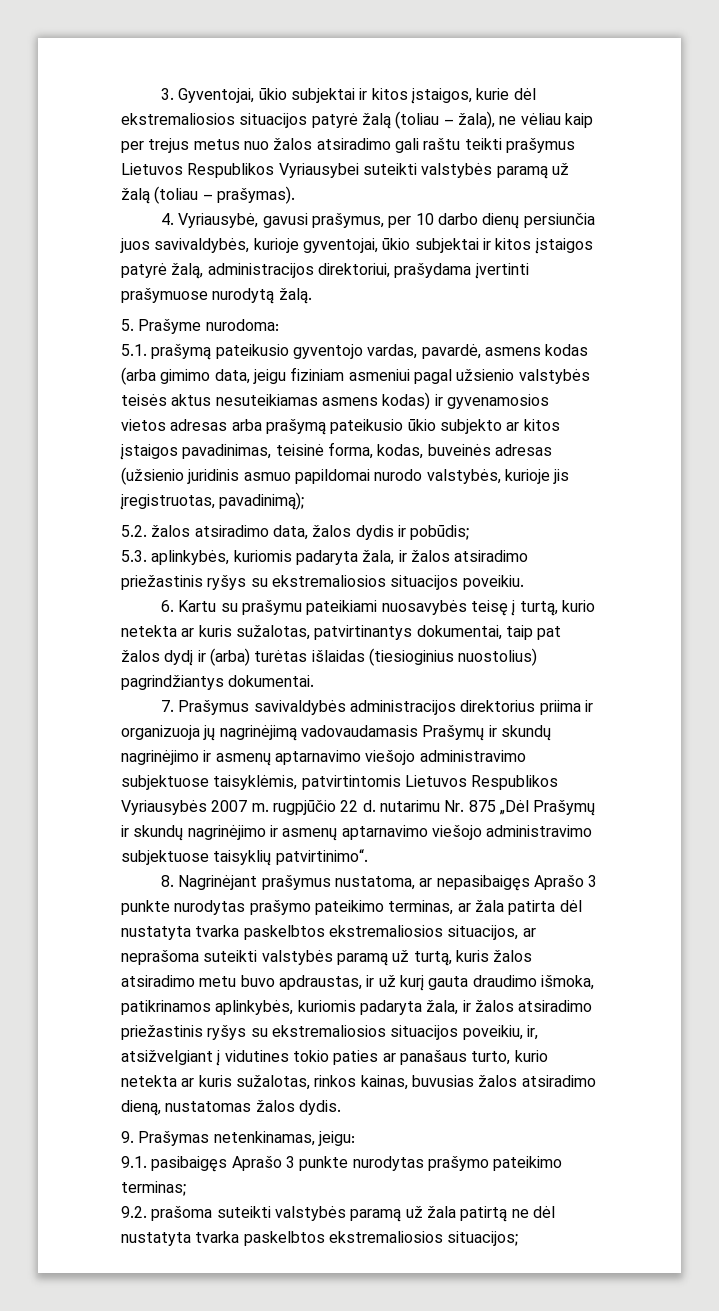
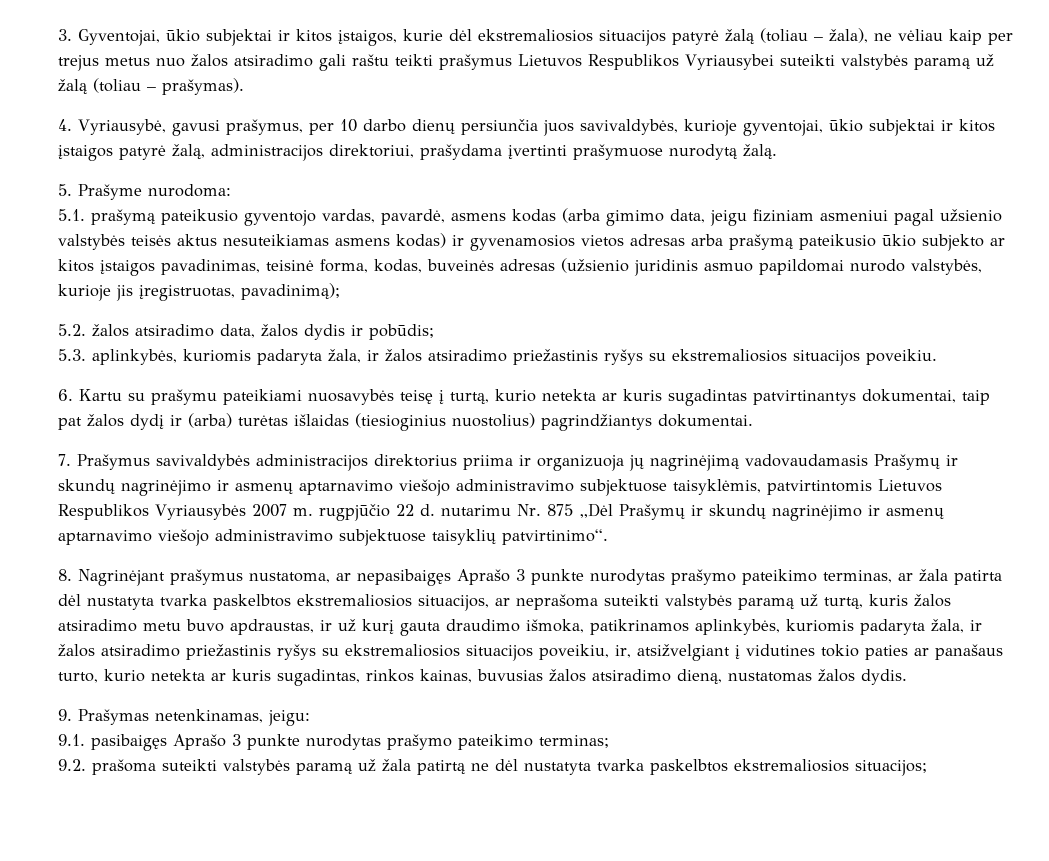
- 6. Kartu su prašymu pateikiami nuosavybės teisę į turtą, kurio netekta ar kuris sužalotas, patvirtinantys dokumentai, taip pat žalos dydį ir (arba) turėtas išlaidas (tiesioginius nuostolius) pagrindžiantys dokumentai.
+ 6. Kartu su prašymu pateikiami nuosavybės teisę į turtą, kurio netekta ar kuris sugadintas patvirtinantys dokumentai, taip pat žalos dydį ir (arba) turėtas išlaidas (tiesioginius nuostolius) pagrindžiantys dokumentai.
- 8. Nagrinėjant prašymus nustatoma, ar nepasibaigęs Aprašo 3 punkte nurodytas prašymo pateikimo terminas, ar žala patirta dėl nustatyta tvarka paskelbtos ekstremaliosios situacijos, ar neprašoma suteikti valstybės paramą už turtą, kuris žalos atsiradimo metu buvo apdraustas, ir už kurį gauta draudimo išmoka, patikrinamos aplinkybės, kuriomis padaryta žala, ir žalos atsiradimo priežastinis ryšys su ekstremaliosios situacijos poveikiu, ir, atsižvelgiant į vidutines tokio paties ar panašaus turto, kurio netekta ar kuris sužalotas, rinkos kainas, buvusias žalos atsiradimo dieną, nustatomas žalos dydis.
+ 8. Nagrinėjant prašymus nustatoma, ar nepasibaigęs Aprašo 3 punkte nurodytas prašymo pateikimo terminas, ar žala patirta dėl nustatyta tvarka paskelbtos ekstremaliosios situacijos, ar neprašoma suteikti valstybės paramą už turtą, kuris žalos atsiradimo metu buvo apdraustas, ir už kurį gauta draudimo išmoka, patikrinamos aplinkybės, kuriomis padaryta žala, ir žalos atsiradimo priežastinis ryšys su ekstremaliosios situacijos poveikiu, ir, atsižvelgiant į vidutines tokio paties ar panašaus turto, kurio netekta ar kuris sugadintas, rinkos kainas, buvusias žalos atsiradimo dieną, nustatomas žalos dydis.

